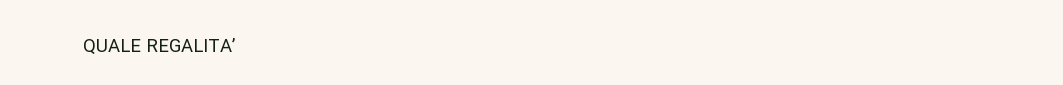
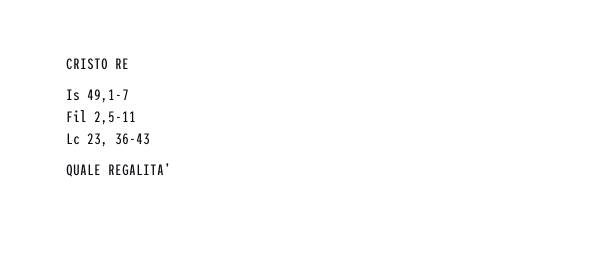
+ CRISTO RE
+ Is 49,1-7
+ Fil 2,5-11
+ Lc 23, 36-43

